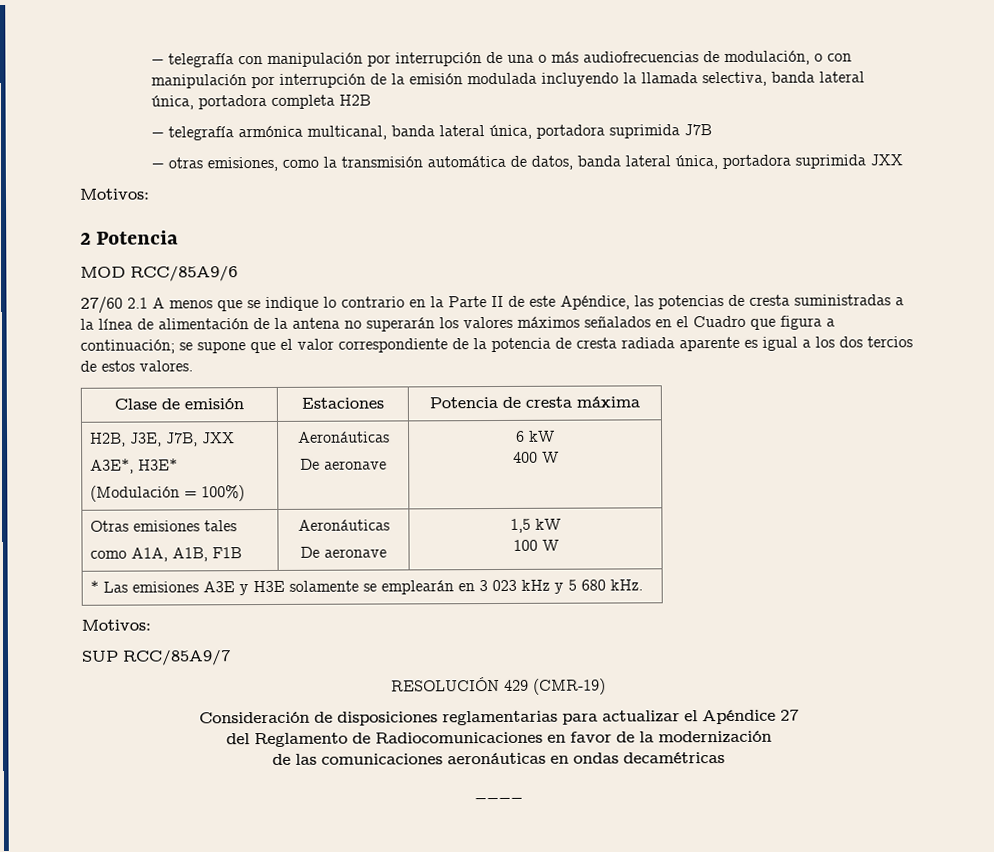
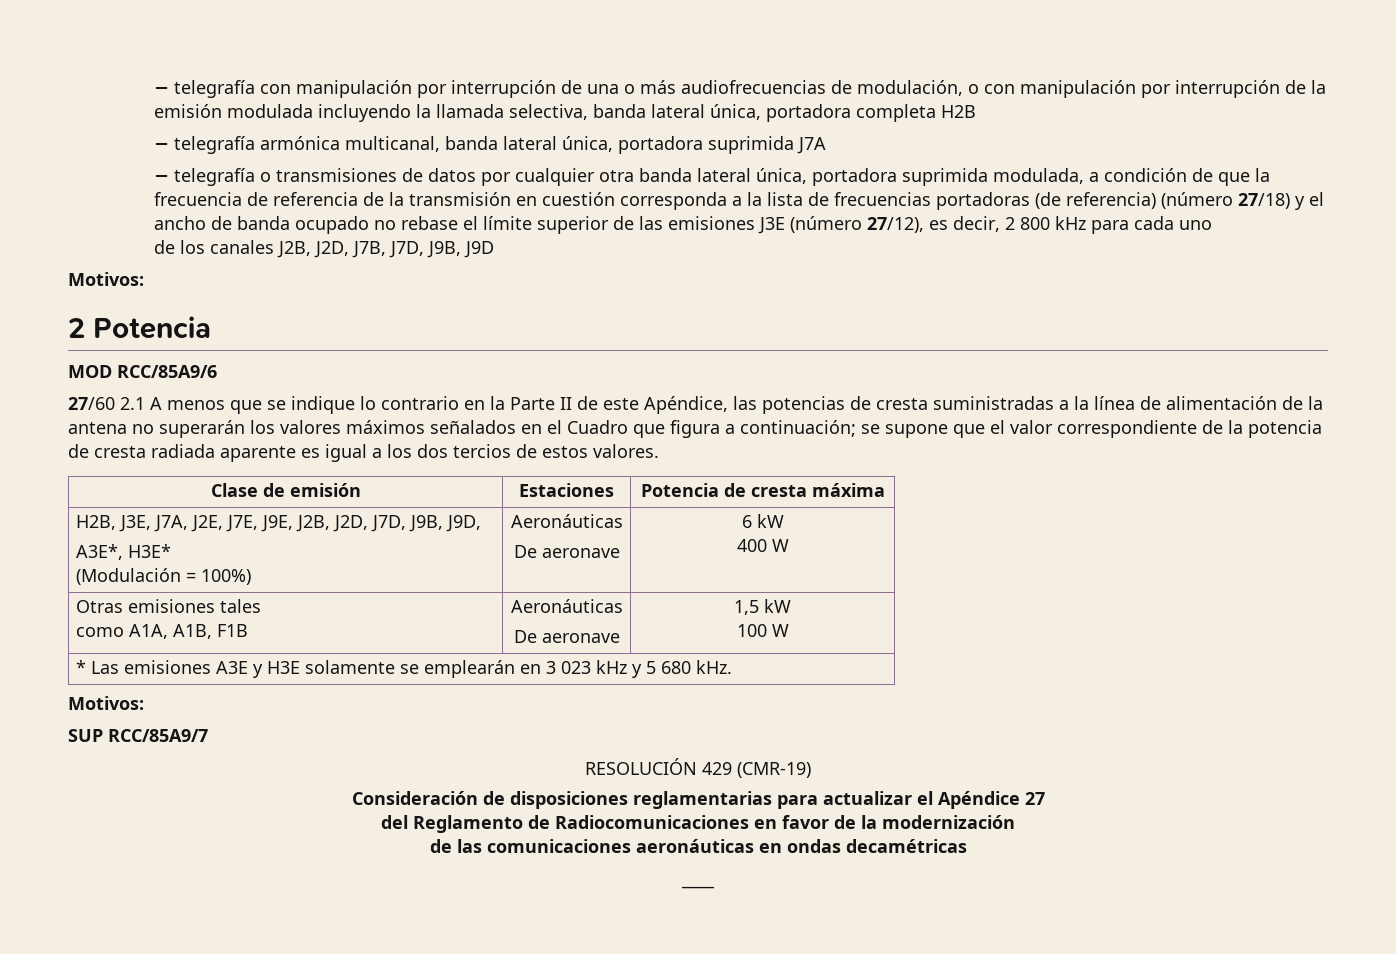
- − telegrafía armónica multicanal, banda lateral única, portadora suprimida J7B
- − otras emisiones, como la transmisión automática de datos, banda lateral única, portadora suprimida JXX
+ − telegrafía armónica multicanal, banda lateral única, portadora suprimida J7A
+ − telegrafía o transmisiones de datos por cualquier otra banda lateral única, portadora suprimida modulada, a condición de que la frecuencia de referencia de la transmisión en cuestión corresponda a la lista de frecuencias portadoras (de referencia) (número 27/18) y el ancho de banda ocupado no rebase el límite superior de las emisiones J3E (número 27/12), es decir, 2 800 kHz para cada uno
+ de los canales J2B, J2D, J7B, J7D, J9B, J9D
- H2B, J3E, J7B, JXX
+ H2B, J3E, J7A, J2E, J7E, J9E, J2B, J2D, J7D, J9B, J9D,

